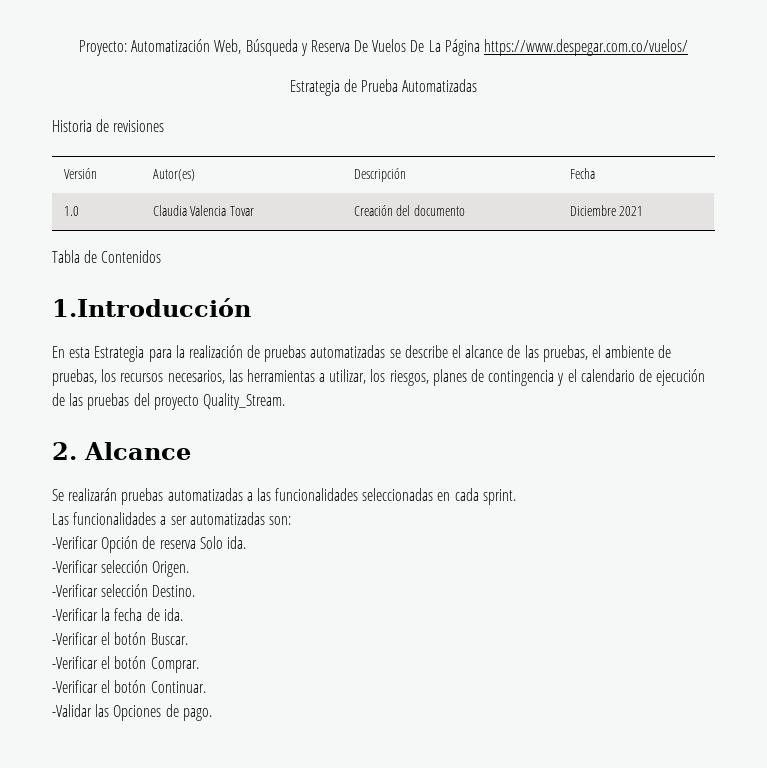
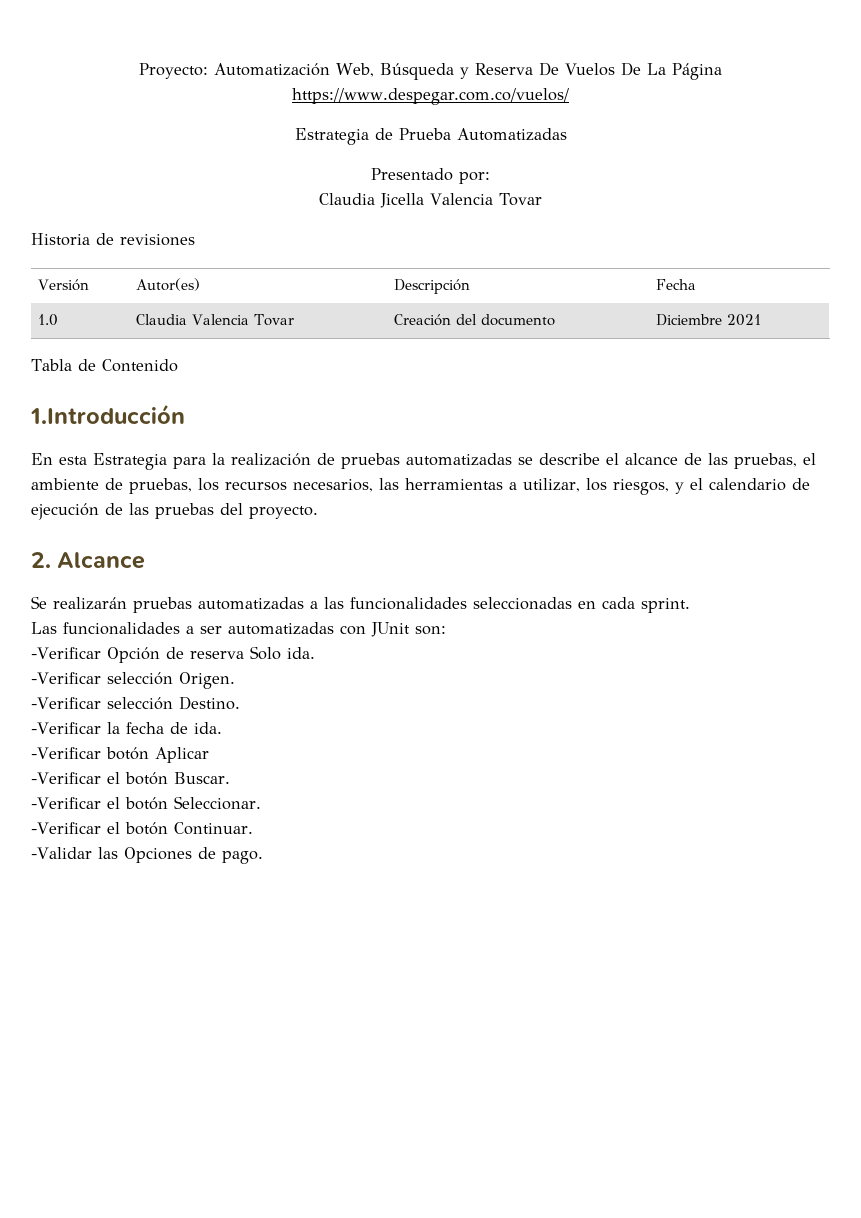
+ Presentado por:
+ Claudia Jicella Valencia Tovar
- Tabla de Contenidos
+ Tabla de Contenido
- En esta Estrategia para la realización de pruebas automatizadas se describe el alcance de las pruebas, el ambiente de pruebas, los recursos necesarios, las herramientas a utilizar, los riesgos, planes de contingencia y el calendario de ejecución de las pruebas del proyecto Quality_Stream.
+ En esta Estrategia para la realización de pruebas automatizadas se describe el alcance de las pruebas, el ambiente de pruebas, los recursos necesarios, las herramientas a utilizar, los riesgos, y el calendario de ejecución de las pruebas del proyecto.
- Las funcionalidades a ser automatizadas son:
+ Las funcionalidades a ser automatizadas con JUnit son:
+ -Verificar botón Aplicar
- -Verificar el botón Comprar.
+ -Verificar el botón Seleccionar.

